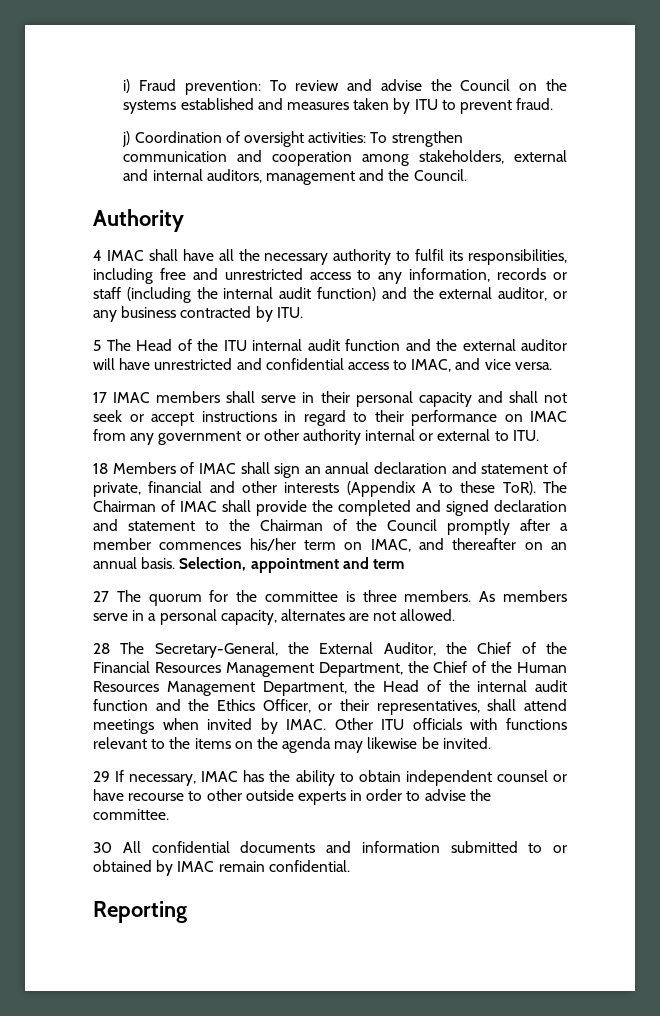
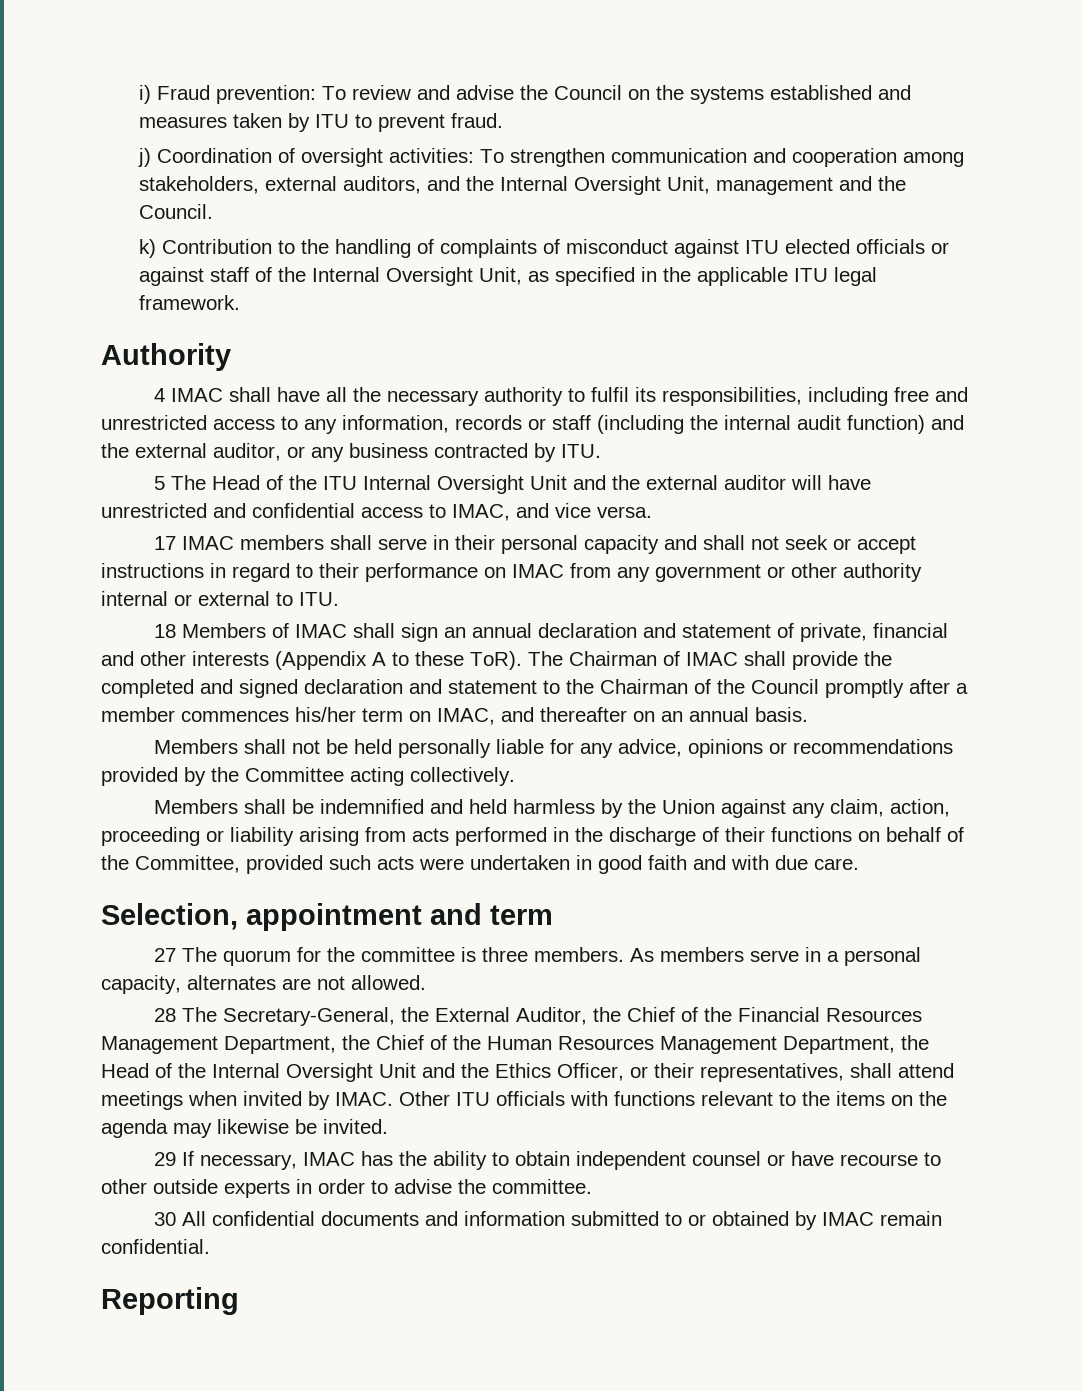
- j) Coordination of oversight activities: To strengthen communication and cooperation among stakeholders, external and internal auditors, management and the Council.
+ j) Coordination of oversight activities: To strengthen communication and cooperation among stakeholders, external auditors, and the Internal Oversight Unit, management and the Council.
+ k) Contribution to the handling of complaints of misconduct against ITU elected officials or against staff of the Internal Oversight Unit, as specified in the applicable ITU legal framework.
- 5 The Head of the ITU internal audit function and the external auditor will have unrestricted and confidential access to IMAC, and vice versa.
+ 5 The Head of the ITU Internal Oversight Unit and the external auditor will have unrestricted and confidential access to IMAC, and vice versa.
- The Chairman of IMAC shall provide the completed and signed declaration and statement to the Chairman of the Council promptly after a member commences his/her term on IMAC, and thereafter on an annual basis. Selection, appointment and term
+ The Chairman of IMAC shall provide the completed and signed declaration and statement to the Chairman of the Council promptly after a member commences his/her term on IMAC, and thereafter on an annual basis.
+ Members shall not be held personally liable for any advice, opinions or recommendations provided by the Committee acting collectively.
+ Members shall be indemnified and held harmless by the Union against any claim, action, proceeding or liability arising from acts performed in the discharge of their functions on behalf of the Committee, provided such acts were undertaken in good faith and with due care.
+ Selection, appointment and term
- 28 The Secretary-General, the External Auditor, the Chief of the Financial Resources Management Department, the Chief of the Human Resources Management Department, the Head of the internal audit function and the Ethics Officer, or their representatives, shall attend meetings when invited by IMAC.
+ 28 The Secretary-General, the External Auditor, the Chief of the Financial Resources Management Department, the Chief of the Human Resources Management Department, the Head of the Internal Oversight Unit and the Ethics Officer, or their representatives, shall attend meetings when invited by IMAC.

